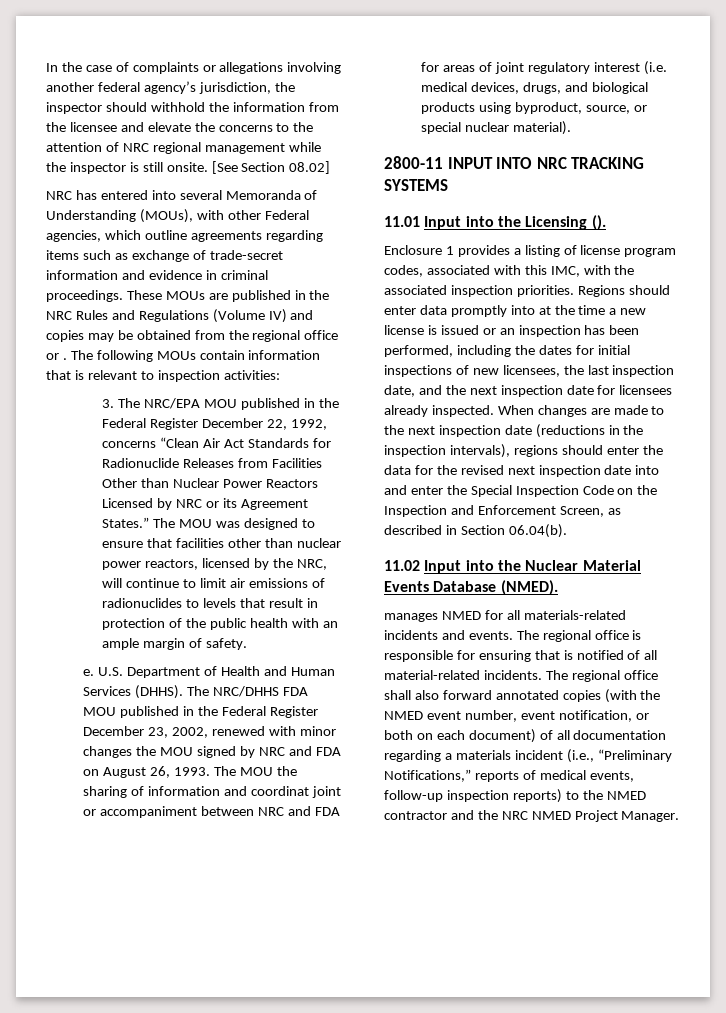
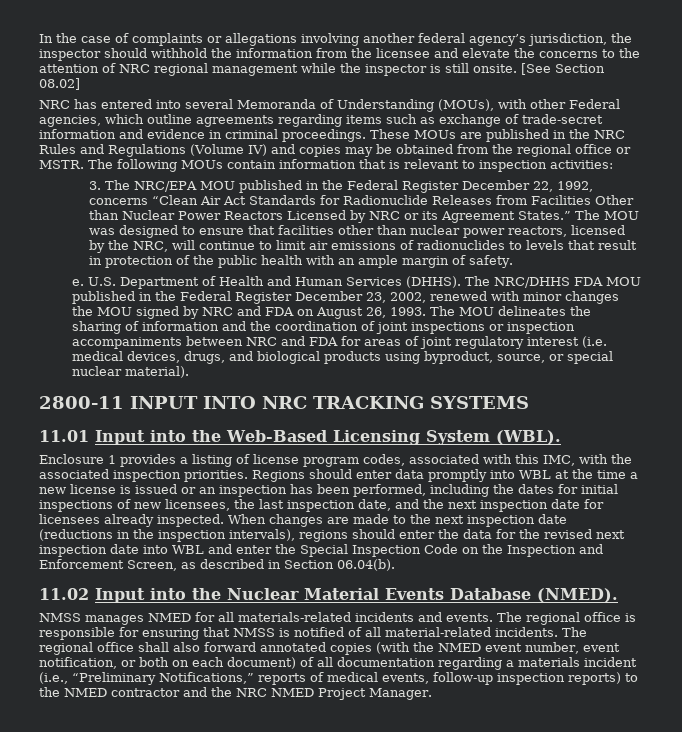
- These MOUs are published in the NRC Rules and Regulations (Volume IV) and copies may be obtained from the regional office or .
+ These MOUs are published in the NRC Rules and Regulations (Volume IV) and copies may be obtained from the regional office or MSTR.
- The MOU the sharing of information and coordinat joint or accompaniment between NRC and FDA for areas of joint regulatory interest (i.e. medical devices, drugs, and biological products using byproduct, source, or special nuclear material).
+ The MOU delineates the sharing of information and the coordination of joint inspections or inspection accompaniments between NRC and FDA for areas of joint regulatory interest (i.e. medical devices, drugs, and biological products using byproduct, source, or special nuclear material).
- 11.01 Input into the Licensing ().
+ 11.01 Input into the Web-Based Licensing System (WBL).
- Regions should enter data promptly into at the time a new license is issued or an inspection has been performed, including the dates for initial inspections of new licensees, the last inspection date, and the next inspection date for licensees already inspected.
+ Regions should enter data promptly into WBL at the time a new license is issued or an inspection has been performed, including the dates for initial inspections of new licensees, the last inspection date, and the next inspection date for licensees already inspected.
- When changes are made to the next inspection date (reductions in the inspection intervals), regions should enter the data for the revised next inspection date into and enter the Special Inspection Code on the Inspection and Enforcement Screen, as described in Section 06.04(b).
+ When changes are made to the next inspection date (reductions in the inspection intervals), regions should enter the data for the revised next inspection date into WBL and enter the Special Inspection Code on the Inspection and Enforcement Screen, as described in Section 06.04(b).
- manages NMED for all materials-related incidents and events.
+ NMSS manages NMED for all materials-related incidents and events.
- The regional office is responsible for ensuring that is notified of all material-related incidents.
+ The regional office is responsible for ensuring that NMSS is notified of all material-related incidents.

